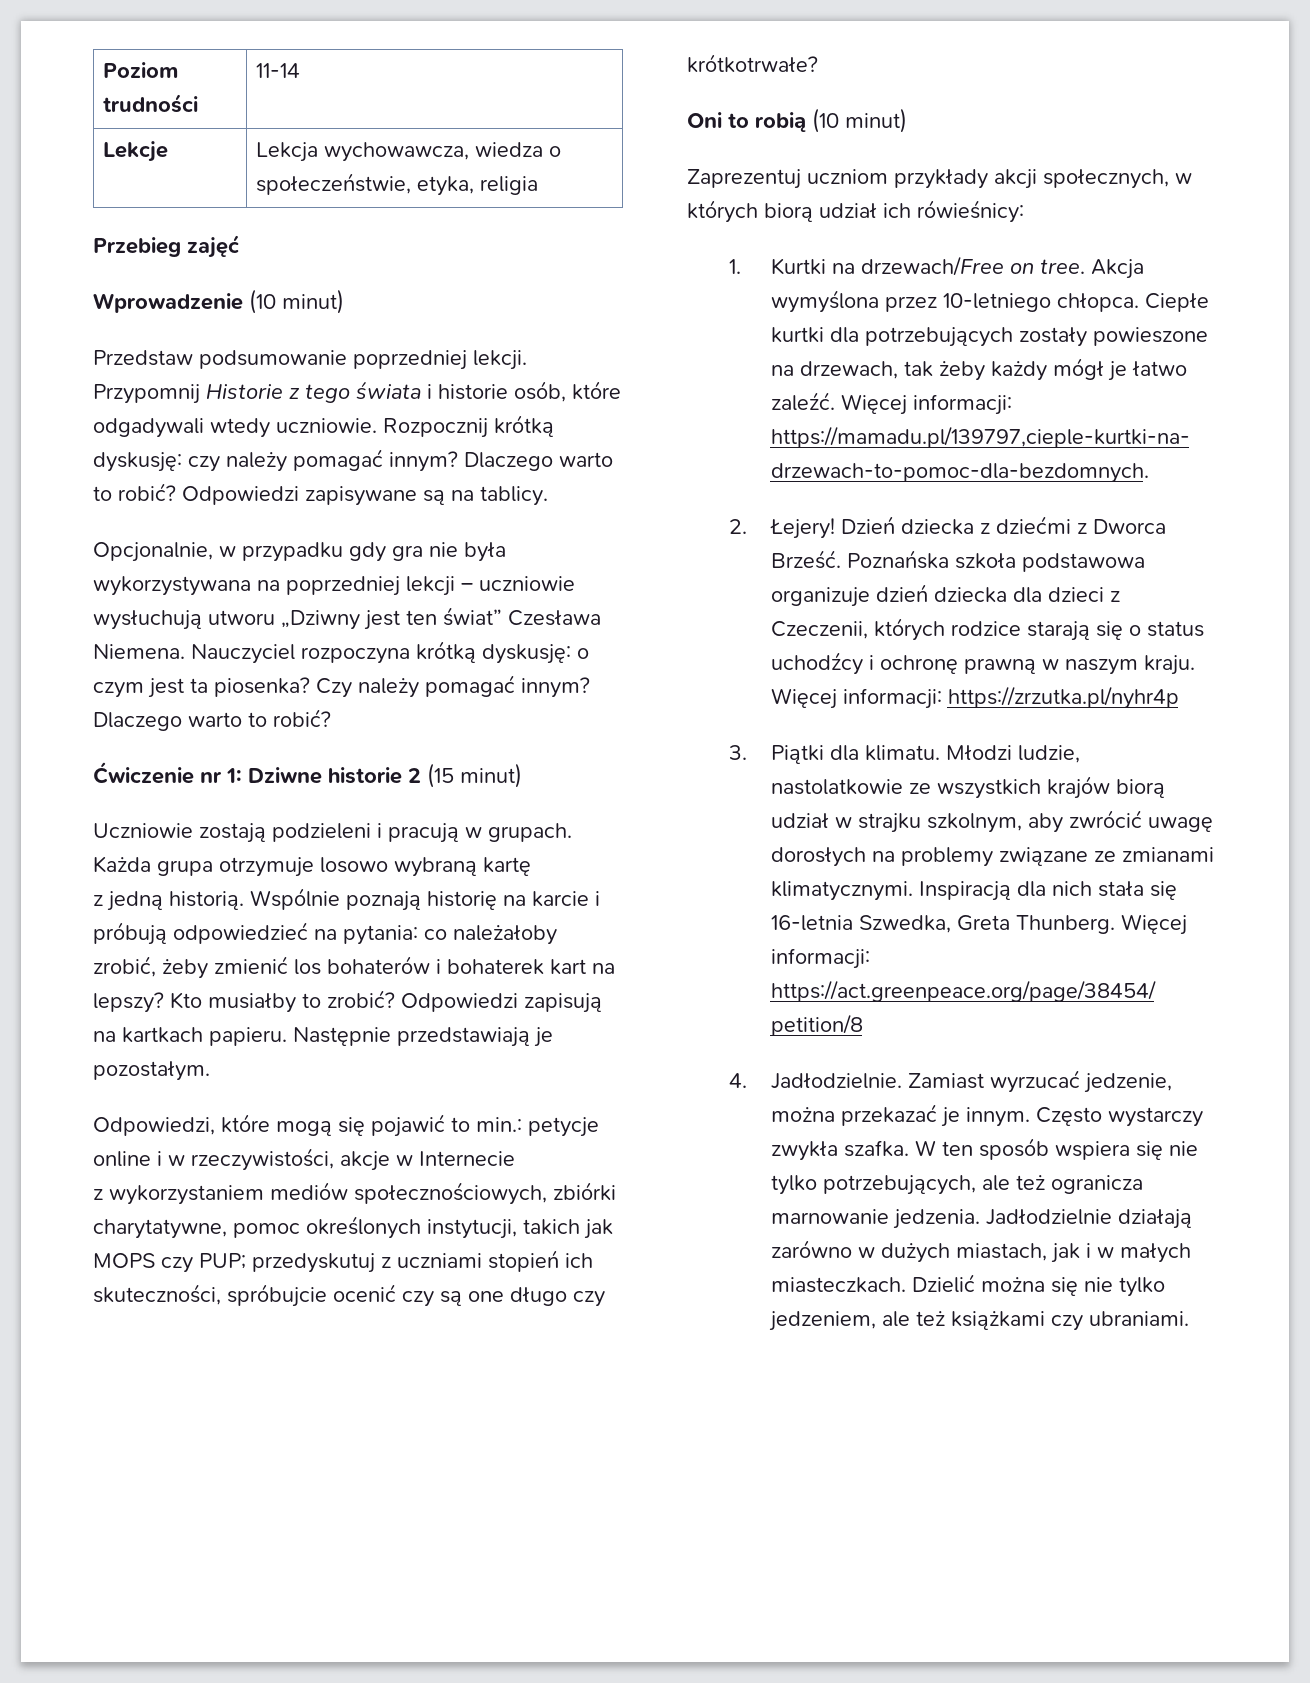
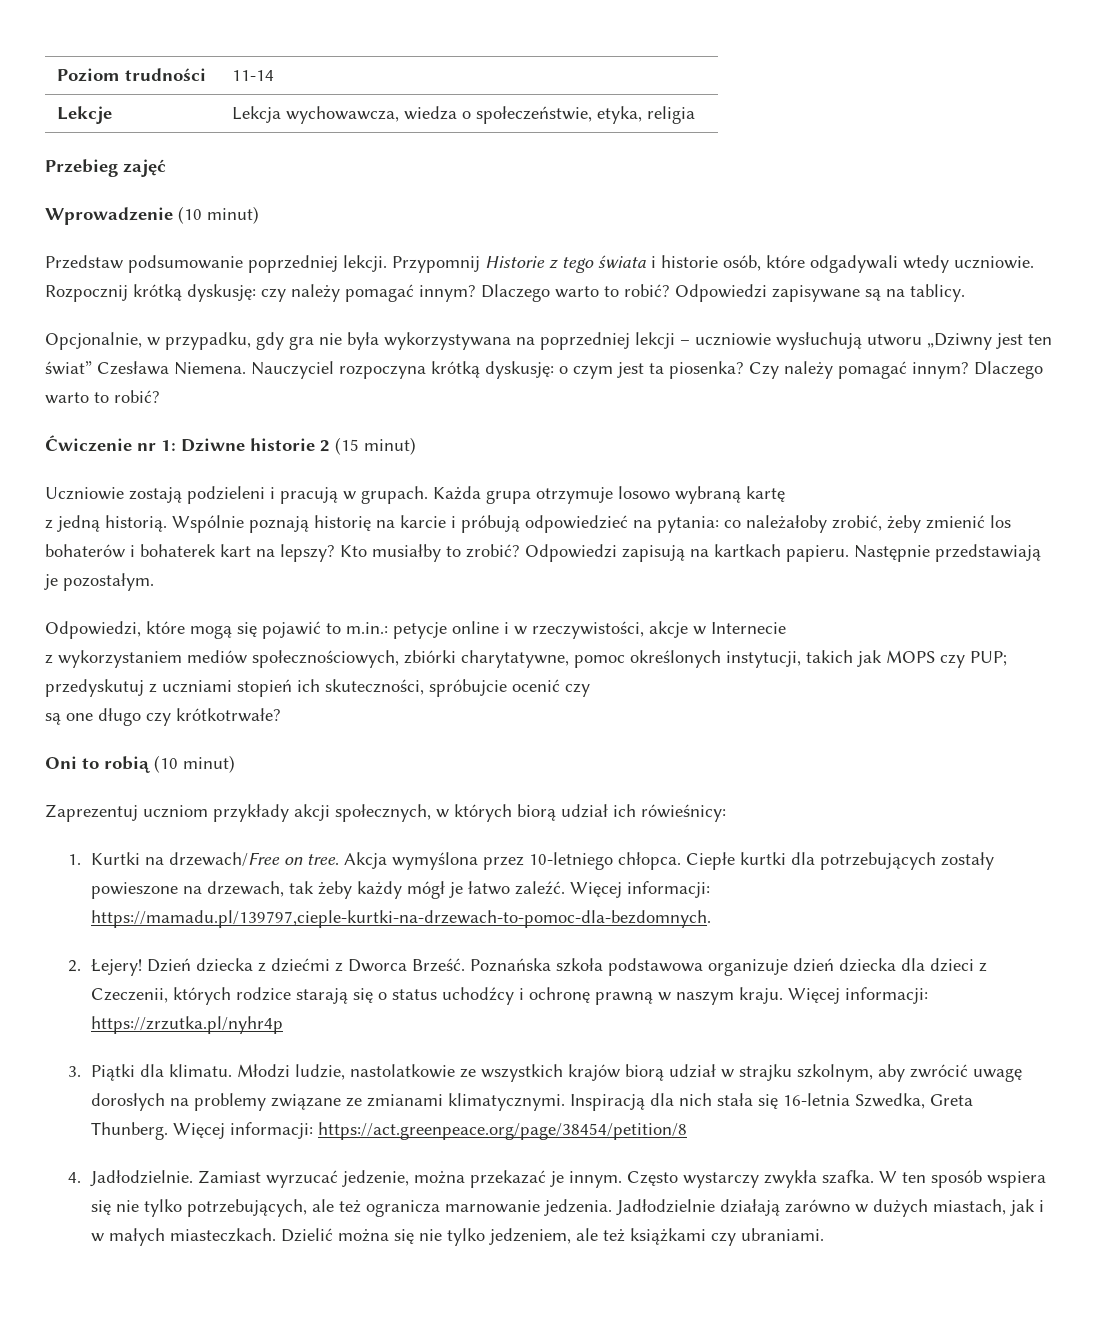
- Opcjonalnie, w przypadku gdy gra nie była wykorzystywana na poprzedniej lekcji – uczniowie wysłuchują utworu „Dziwny jest ten świat” Czesława Niemena.
+ Opcjonalnie, w przypadku, gdy gra nie była wykorzystywana na poprzedniej lekcji – uczniowie wysłuchują utworu „Dziwny jest ten świat” Czesława Niemena.
- Odpowiedzi, które mogą się pojawić to min.: petycje online i w rzeczywistości, akcje w Internecie
+ Odpowiedzi, które mogą się pojawić to m.in.: petycje online i w rzeczywistości, akcje w Internecie
- z wykorzystaniem mediów społecznościowych, zbiórki charytatywne, pomoc określonych instytucji, takich jak MOPS czy PUP; przedyskutuj z uczniami stopień ich skuteczności, spróbujcie ocenić czy są one długo czy krótkotrwałe?
+ z wykorzystaniem mediów społecznościowych, zbiórki charytatywne, pomoc określonych instytucji, takich jak MOPS czy PUP; przedyskutuj z uczniami stopień ich skuteczności, spróbujcie ocenić czy
+ są one długo czy krótkotrwałe?

